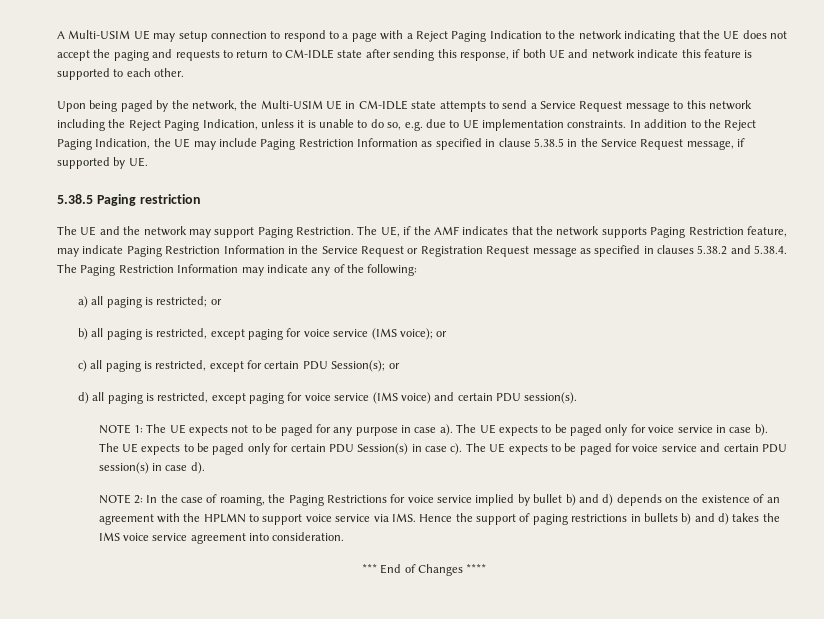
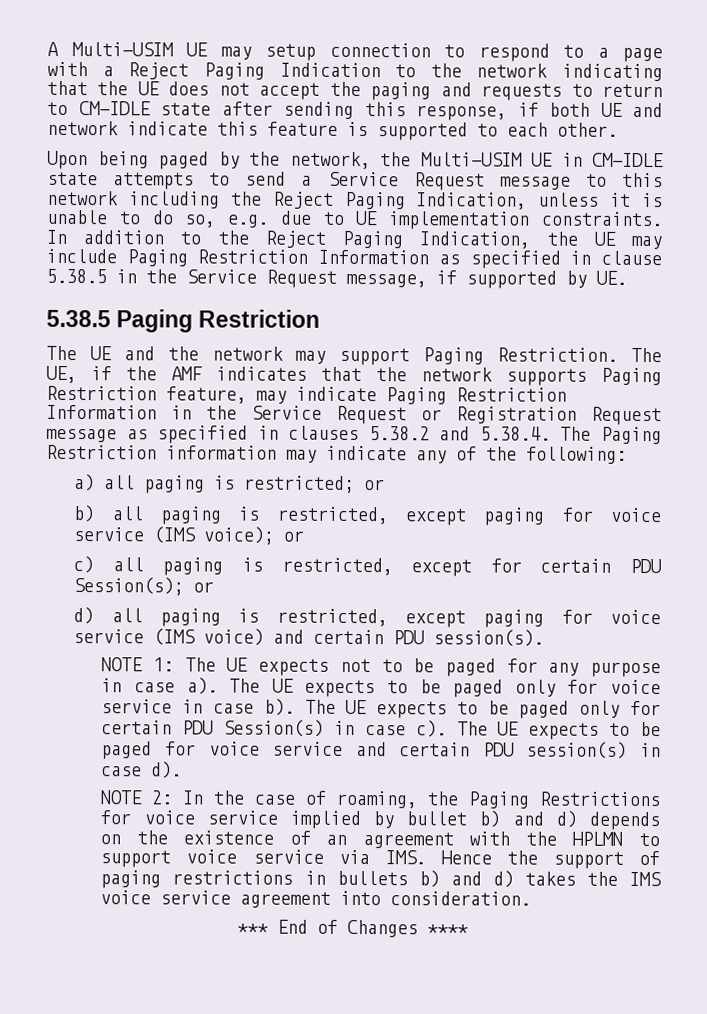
- 5.38.5 Paging restriction
+ 5.38.5 Paging Restriction
- The UE, if the AMF indicates that the network supports Paging Restriction feature, may indicate Paging Restriction Information in the Service Request or Registration Request message as specified in clauses 5.38.2 and 5.38.4. The Paging Restriction Information may indicate any of the following:
+ The UE, if the AMF indicates that the network supports Paging Restriction feature, may indicate Paging Restriction Information in the Service Request or Registration Request message as specified in clauses 5.38.2 and 5.38.4. The Paging Restriction information may indicate any of the following:

